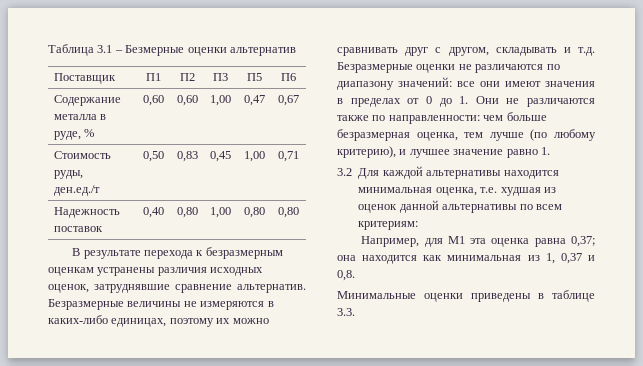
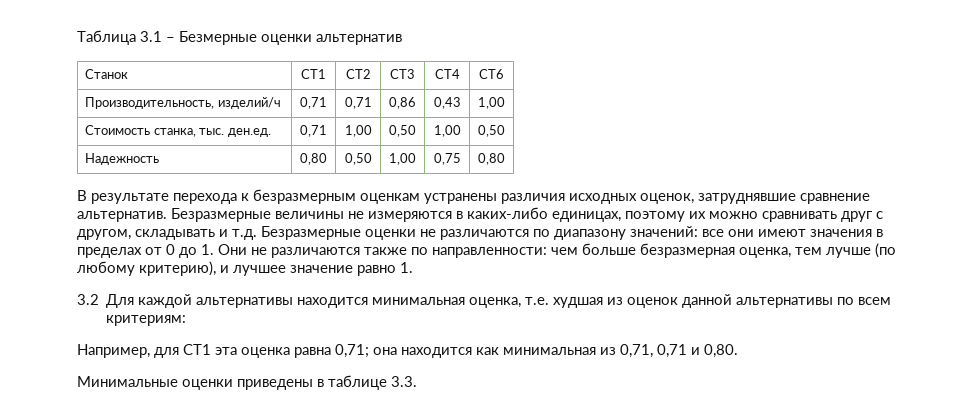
- Поставщик | П1 | П2 | П3 | П5 | П6
- Содержание металла в pуде, % | 0,60 | 0,60 | 1,00 | 0,47 | 0,67
- Стоимость руды, ден.ед./т | 0,50 | 0,83 | 0,45 | 1,00 | 0,71
- Надежность поставок | 0,40 | 0,80 | 1,00 | 0,80 | 0,80
+ Станок | СТ1 | СТ2 | СТ3 | СТ4 | СТ6
+ Производительность, изделий/ч | 0,71 | 0,71 | 0,86 | 0,43 | 1,00
+ Стоимость станка, тыс. ден.ед. | 0,71 | 1,00 | 0,50 | 1,00 | 0,50
+ Надежность | 0,80 | 0,50 | 1,00 | 0,75 | 0,80
- Например, для М1 эта оценка равна 0,37; она находится как минимальная из 1, 0,37 и 0,8.
+ Например, для СТ1 эта оценка равна 0,71; она находится как минимальная из 0,71, 0,71 и 0,80.

